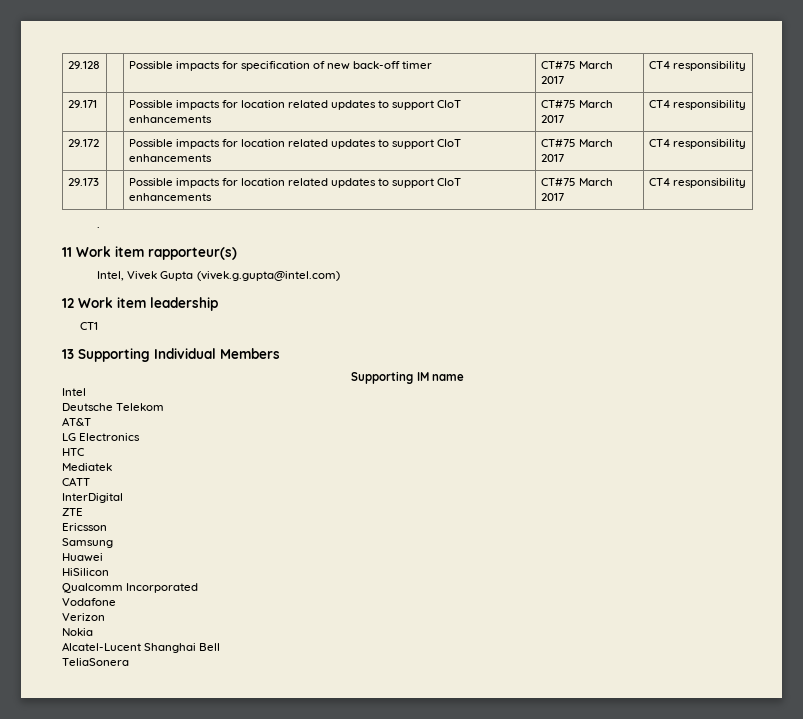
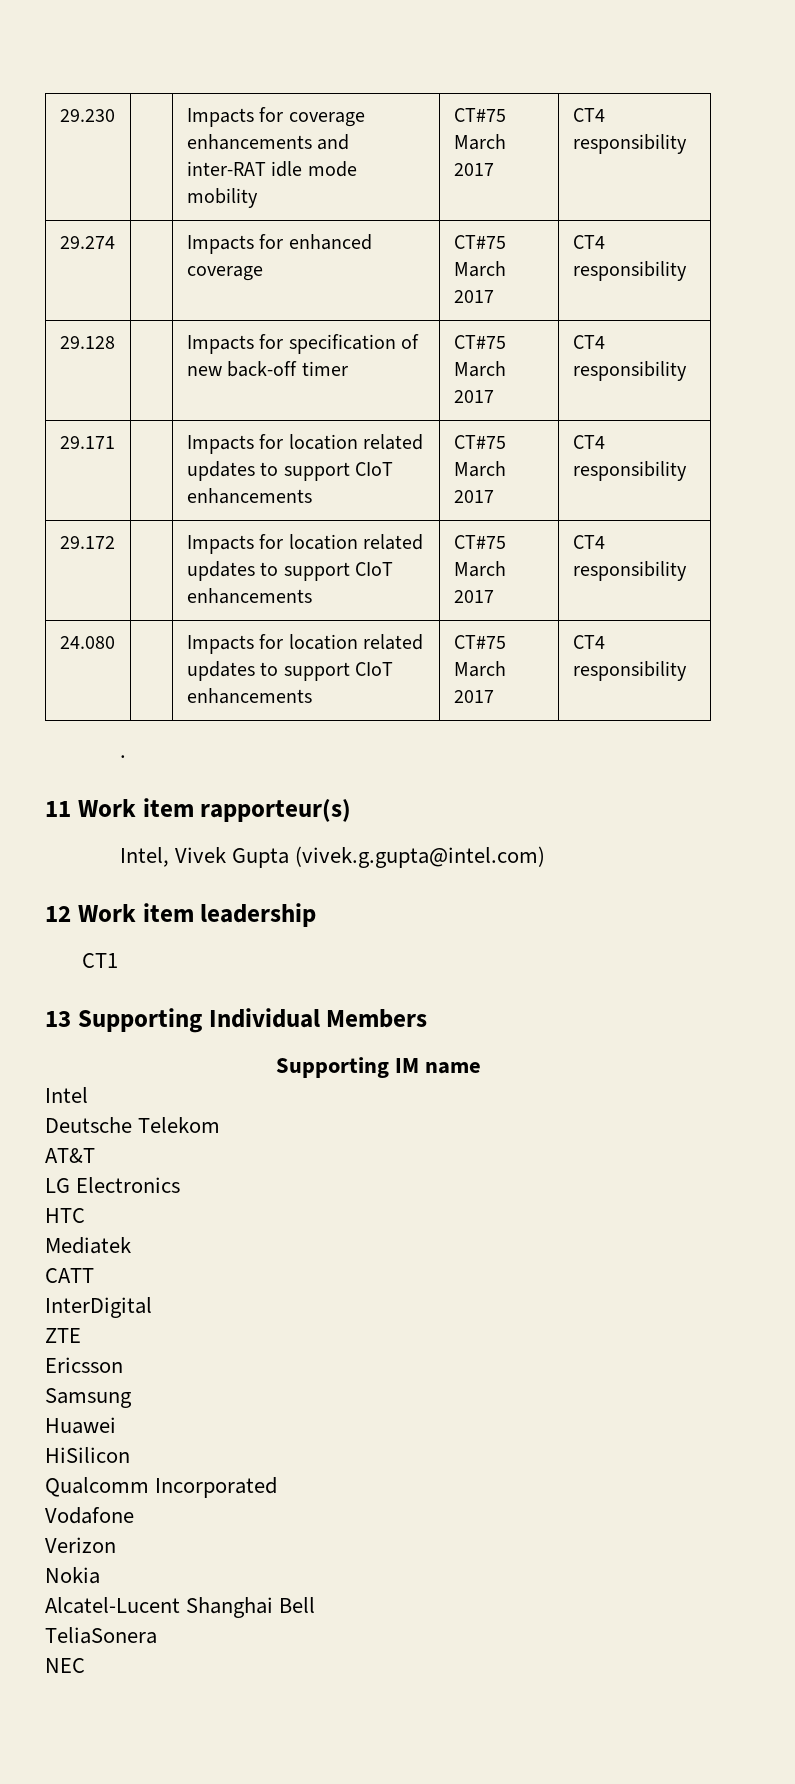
+ 29.230 | | Impacts for coverage enhancements and inter-RAT idle mode mobility | CT#75 March 2017 | CT4 responsibility
+ 29.274 | | Impacts for enhanced coverage | CT#75 March 2017 | CT4 responsibility
- 29.128 | | Possible impacts for specification of new back-off timer | CT#75 March 2017 | CT4 responsibility
+ 29.128 | | Impacts for specification of new back-off timer | CT#75 March 2017 | CT4 responsibility
- 29.171 | | Possible impacts for location related updates to support CIoT enhancements | CT#75 March 2017 | CT4 responsibility
+ 29.171 | | Impacts for location related updates to support CIoT enhancements | CT#75 March 2017 | CT4 responsibility
- 29.172 | | Possible impacts for location related updates to support CIoT enhancements | CT#75 March 2017 | CT4 responsibility
+ 29.172 | | Impacts for location related updates to support CIoT enhancements | CT#75 March 2017 | CT4 responsibility
- 29.173 | | Possible impacts for location related updates to support CIoT enhancements | CT#75 March 2017 | CT4 responsibility
+ 24.080 | | Impacts for location related updates to support CIoT enhancements | CT#75 March 2017 | CT4 responsibility
+ NEC

